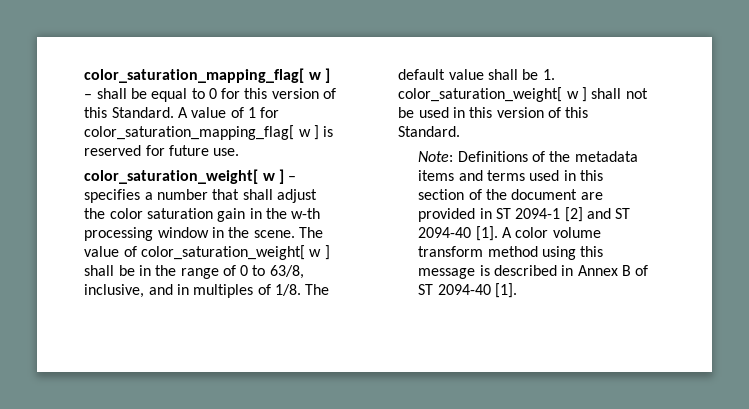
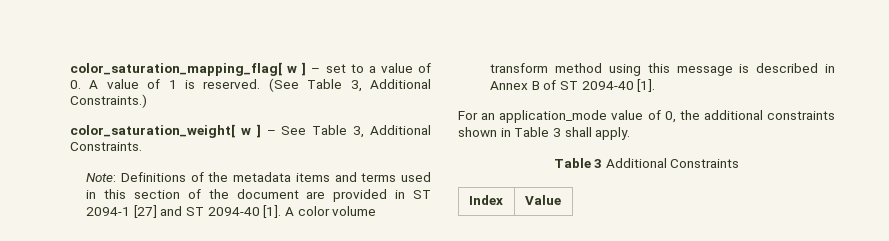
- color_saturation_mapping_flag[ w ] – shall be equal to 0 for this version of this Standard. A value of 1 for color_saturation_mapping_flag[ w ] is reserved for future use.
- color_saturation_weight[ w ] – specifies a number that shall adjust the color saturation gain in the w-th processing window in the scene. The value of color_saturation_weight[ w ] shall be in the range of 0 to 63/8, inclusive, and in multiples of 1/8. The default value shall be 1. color_saturation_weight[ w ] shall not be used in this version of this Standard.
+ color_saturation_mapping_flag[ w ] – set to a value of 0. A value of 1 is reserved. (See Table 3, Additional Constraints.)
+ color_saturation_weight[ w ] – See Table 3, Additional Constraints.
- Note: Definitions of the metadata items and terms used in this section of the document are provided in ST 2094-1 [2] and ST 2094-40 [1].
+ Note: Definitions of the metadata items and terms used in this section of the document are provided in ST 2094-1 [27] and ST 2094-40 [1].
+ For an application_mode value of 0, the additional constraints shown in Table 3 shall apply.
+ Table 3 Additional Constraints
+ Index | Value

